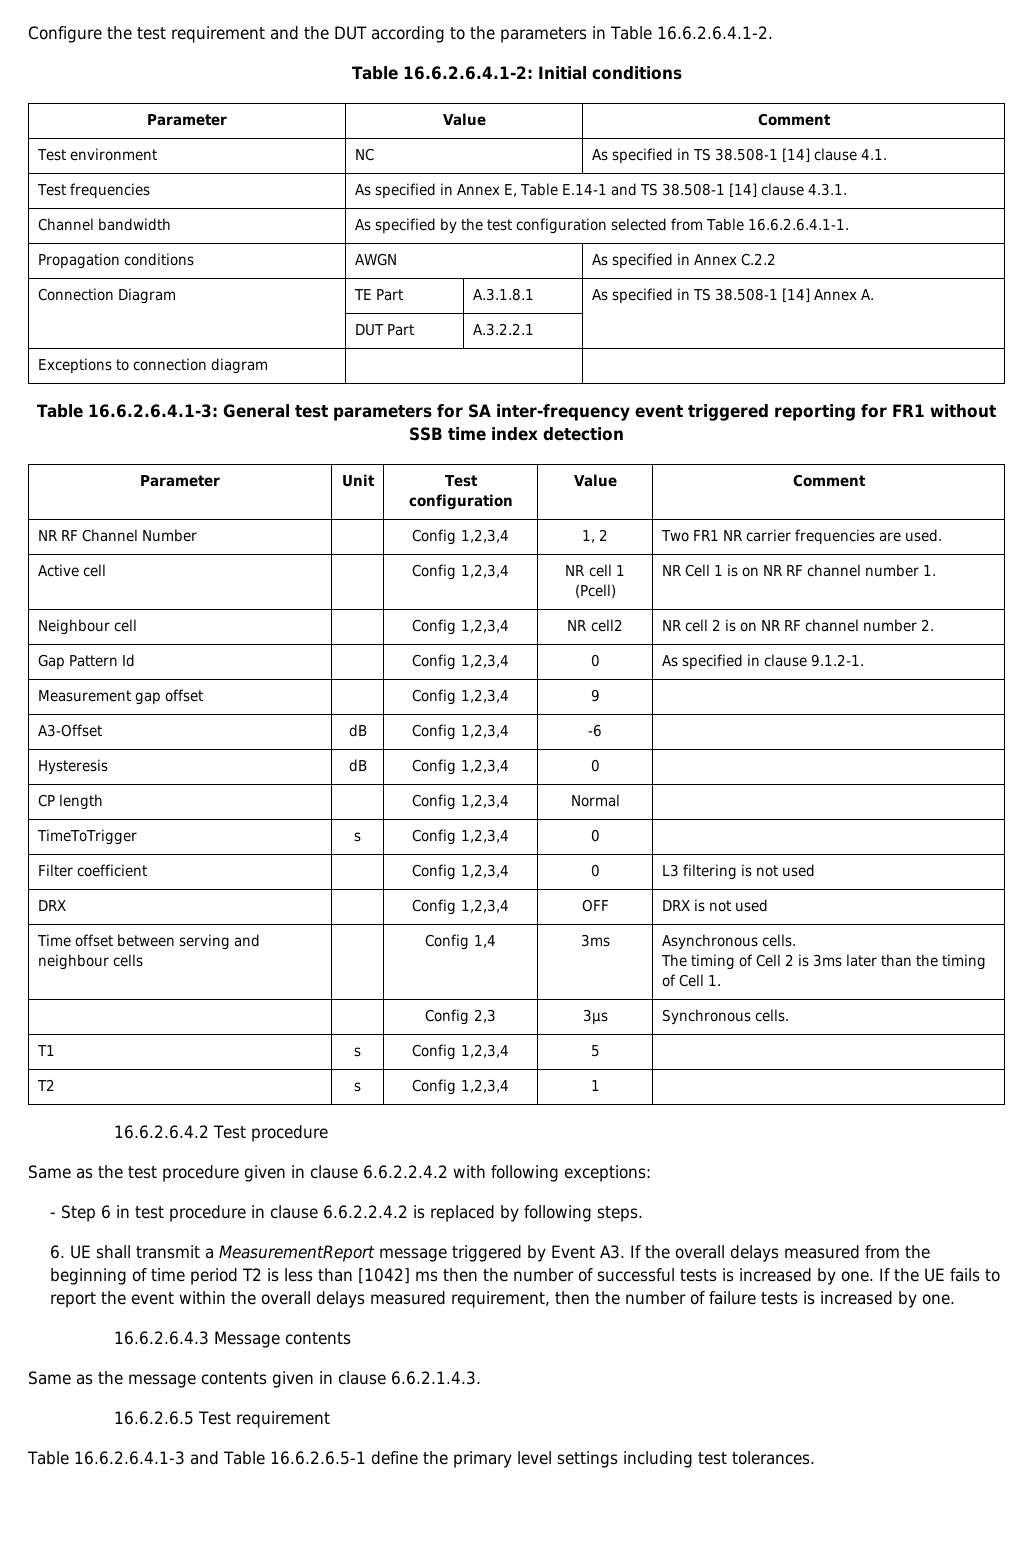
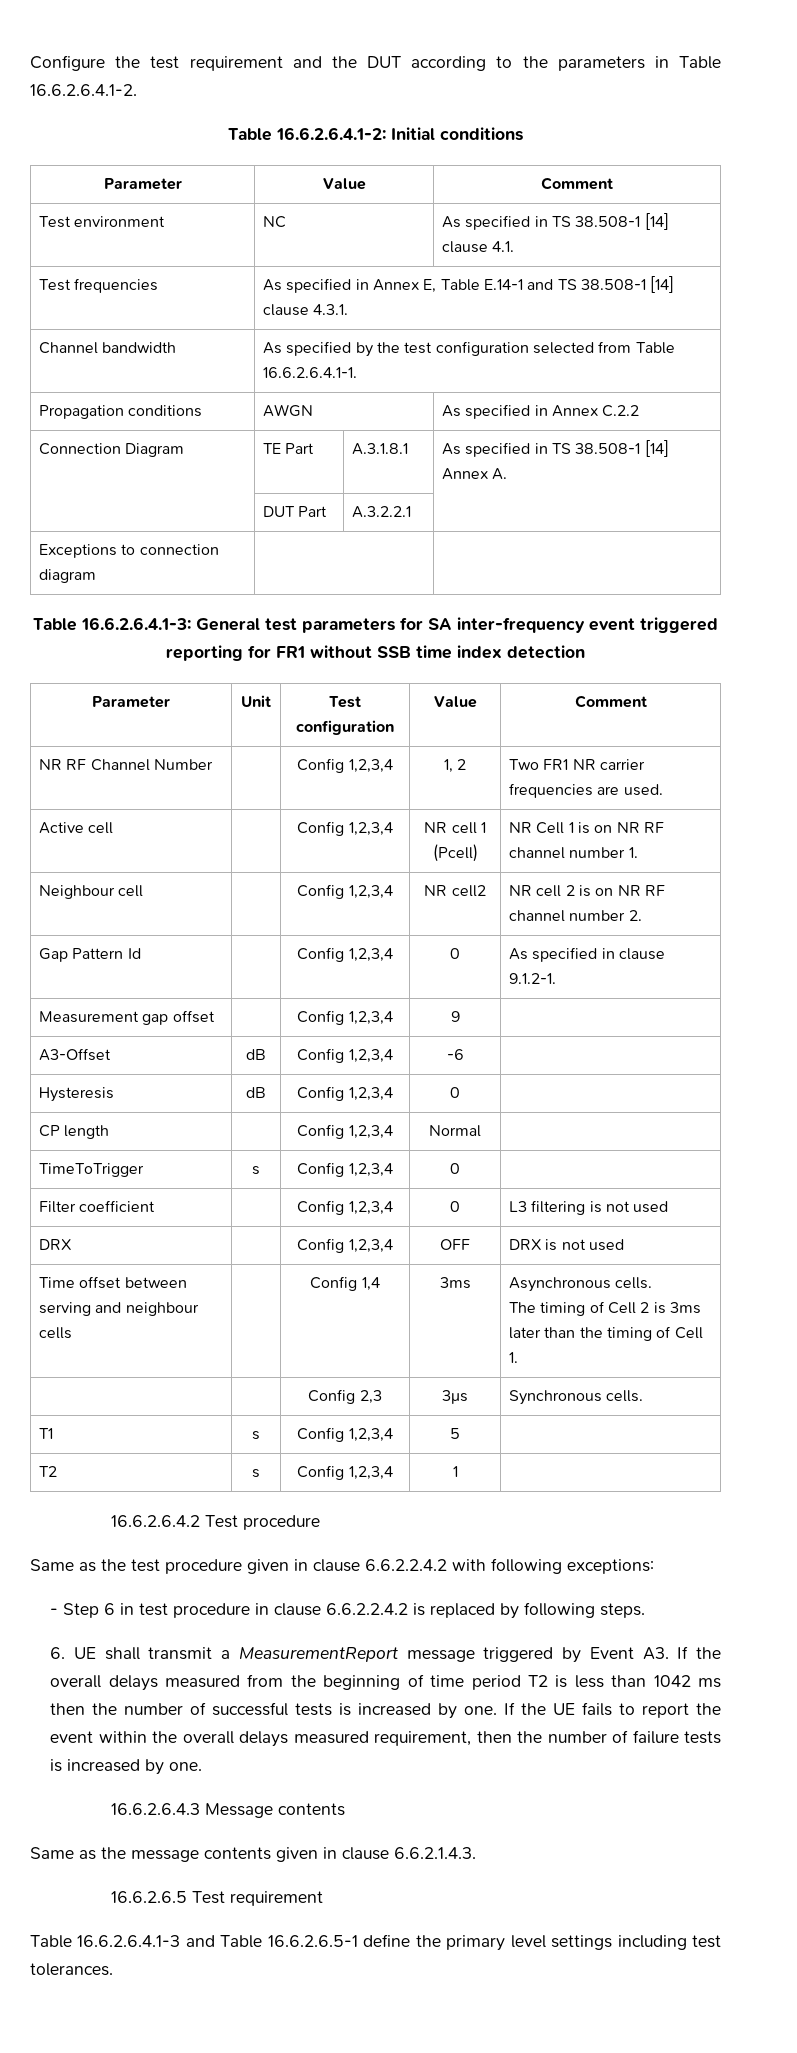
- 6. UE shall transmit a MeasurementReport message triggered by Event A3. If the overall delays measured from the beginning of time period T2 is less than [1042] ms then the number of successful tests is increased by one.
+ 6. UE shall transmit a MeasurementReport message triggered by Event A3. If the overall delays measured from the beginning of time period T2 is less than 1042 ms then the number of successful tests is increased by one.

